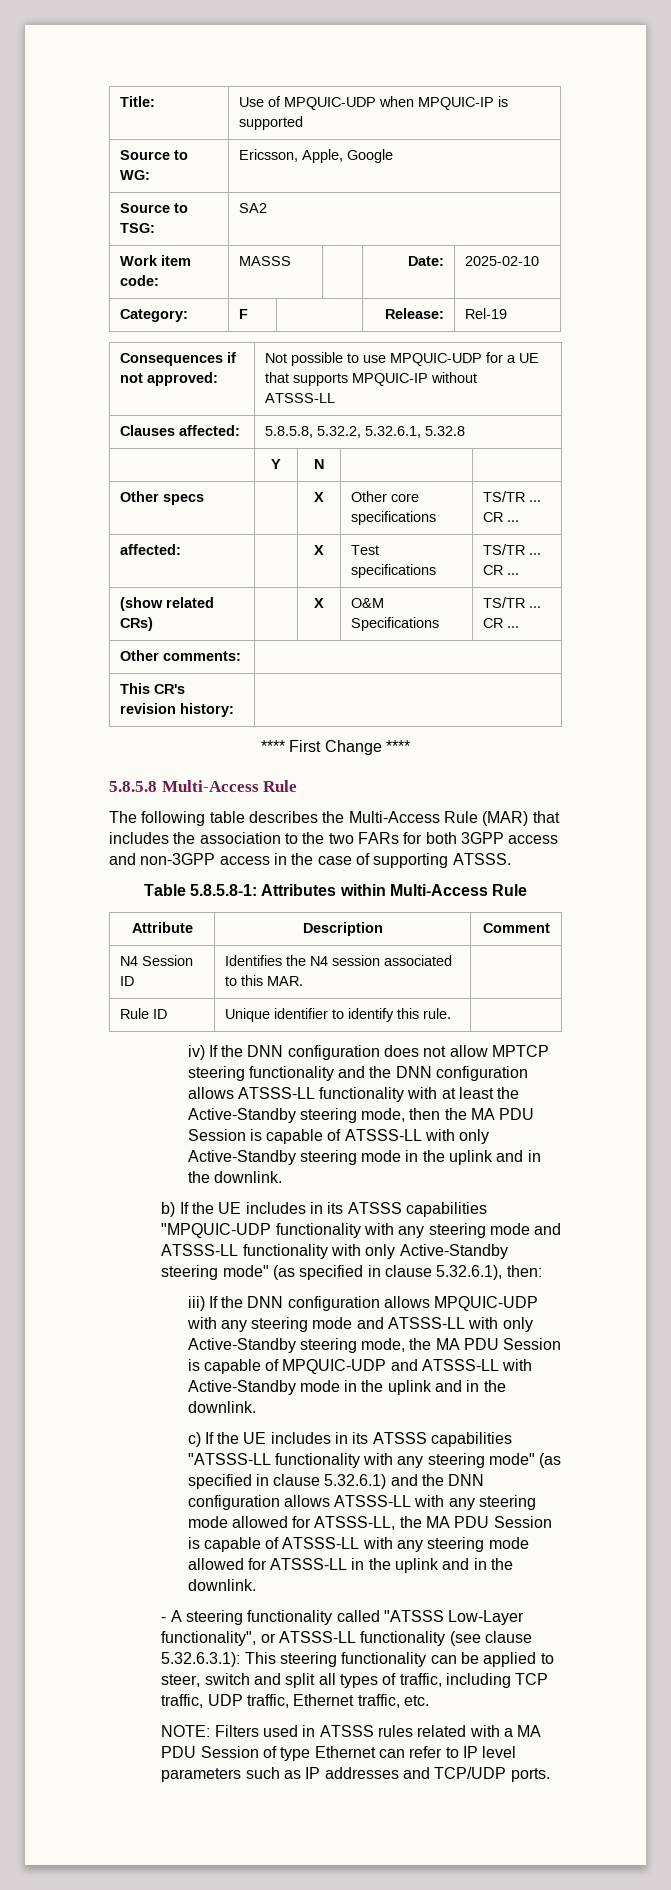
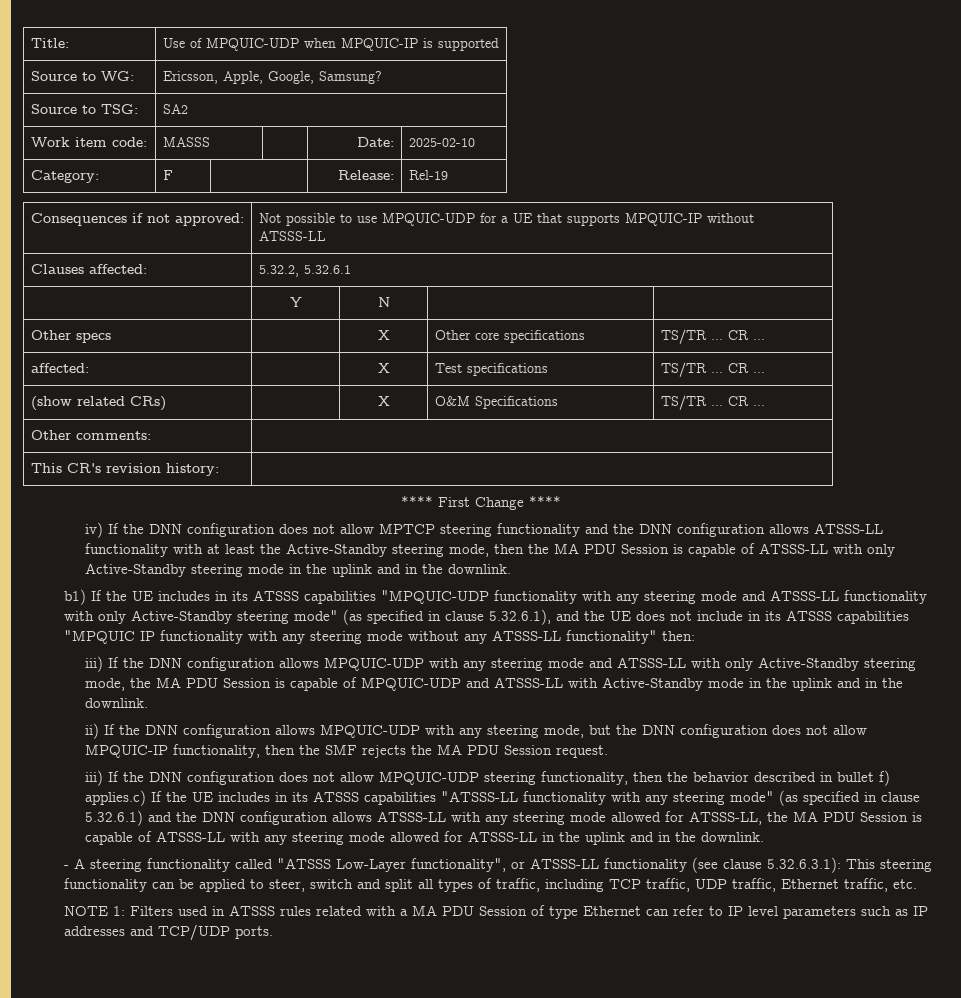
- Source to WG: | Ericsson, Apple, Google
+ Source to WG: | Ericsson, Apple, Google, Samsung?
- Clauses affected: | 5.8.5.8, 5.32.2, 5.32.6.1, 5.32.8
+ Clauses affected: | 5.32.2, 5.32.6.1
- 5.8.5.8 Multi-Access Rule
- The following table describes the Multi-Access Rule (MAR) that includes the association to the two FARs for both 3GPP access and non-3GPP access in the case of supporting ATSSS.
- Table 5.8.5.8-1: Attributes within Multi-Access Rule
- Attribute | Description | Comment
- N4 Session ID | Identifies the N4 session associated to this MAR. |
- Rule ID | Unique identifier to identify this rule. |
- b) If the UE includes in its ATSSS capabilities "MPQUIC-UDP functionality with any steering mode and ATSSS-LL functionality with only Active-Standby steering mode" (as specified in clause 5.32.6.1), then:
+ b1) If the UE includes in its ATSSS capabilities "MPQUIC-UDP functionality with any steering mode and ATSSS-LL functionality with only Active-Standby steering mode" (as specified in clause 5.32.6.1), and the UE does not include in its ATSSS capabilities "MPQUIC IP functionality with any steering mode without any ATSSS-LL functionality" then:
- c) If the UE includes in its ATSSS capabilities "ATSSS-LL functionality with any steering mode" (as specified in clause 5.32.6.1) and the DNN configuration allows ATSSS-LL with any steering mode allowed for ATSSS-LL, the MA PDU Session is capable of ATSSS-LL with any steering mode allowed for ATSSS-LL in the uplink and in the downlink.
+ ii) If the DNN configuration allows MPQUIC-UDP with any steering mode, but the DNN configuration does not allow MPQUIC-IP functionality, then the SMF rejects the MA PDU Session request.
+ iii) If the DNN configuration does not allow MPQUIC-UDP steering functionality, then the behavior described in bullet f) applies.c) If the UE includes in its ATSSS capabilities "ATSSS-LL functionality with any steering mode" (as specified in clause 5.32.6.1) and the DNN configuration allows ATSSS-LL with any steering mode allowed for ATSSS-LL, the MA PDU Session is capable of ATSSS-LL with any steering mode allowed for ATSSS-LL in the uplink and in the downlink.
- NOTE: Filters used in ATSSS rules related with a MA PDU Session of type Ethernet can refer to IP level parameters such as IP addresses and TCP/UDP ports.
+ NOTE 1: Filters used in ATSSS rules related with a MA PDU Session of type Ethernet can refer to IP level parameters such as IP addresses and TCP/UDP ports.

